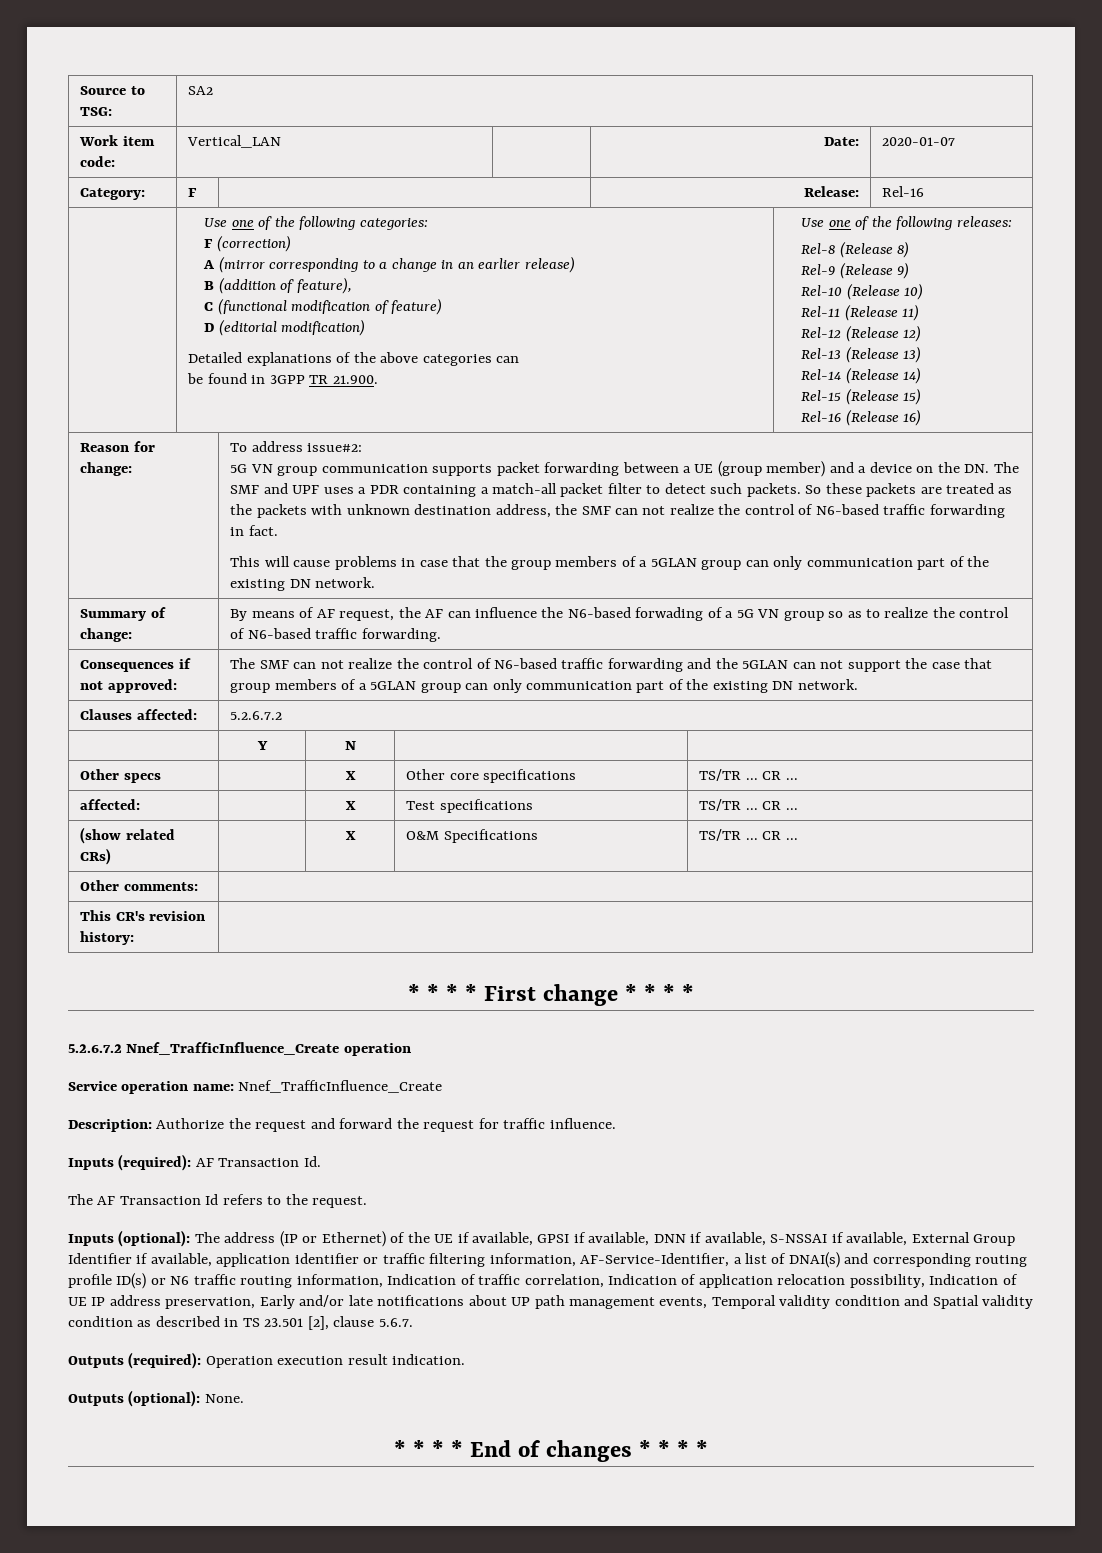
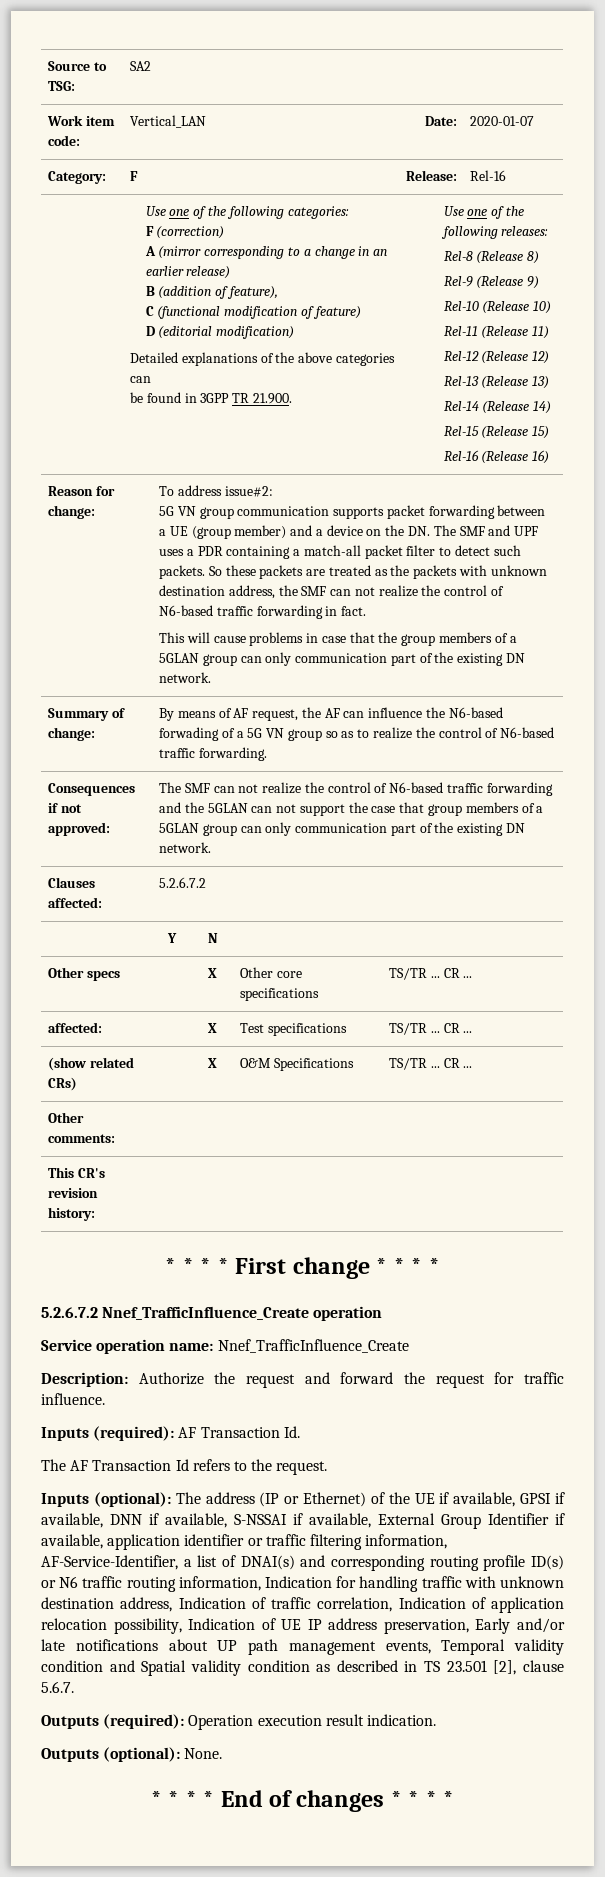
- The address (IP or Ethernet) of the UE if available, GPSI if available, DNN if available, S-NSSAI if available, External Group Identifier if available, application identifier or traffic filtering information, AF-Service-Identifier, a list of DNAI(s) and corresponding routing profile ID(s) or N6 traffic routing information, Indication of traffic correlation, Indication of application relocation possibility, Indication of UE IP address preservation, Early and/or late notifications about UP path management events, Temporal validity condition and Spatial validity condition as described in TS 23.501 [2], clause 5.6.7.
+ The address (IP or Ethernet) of the UE if available, GPSI if available, DNN if available, S-NSSAI if available, External Group Identifier if available, application identifier or traffic filtering information, AF-Service-Identifier, a list of DNAI(s) and corresponding routing profile ID(s) or N6 traffic routing information, Indication for handling traffic with unknown destination address, Indication of traffic correlation, Indication of application relocation possibility, Indication of UE IP address preservation, Early and/or late notifications about UP path management events, Temporal validity condition and Spatial validity condition as described in TS 23.501 [2], clause 5.6.7.

